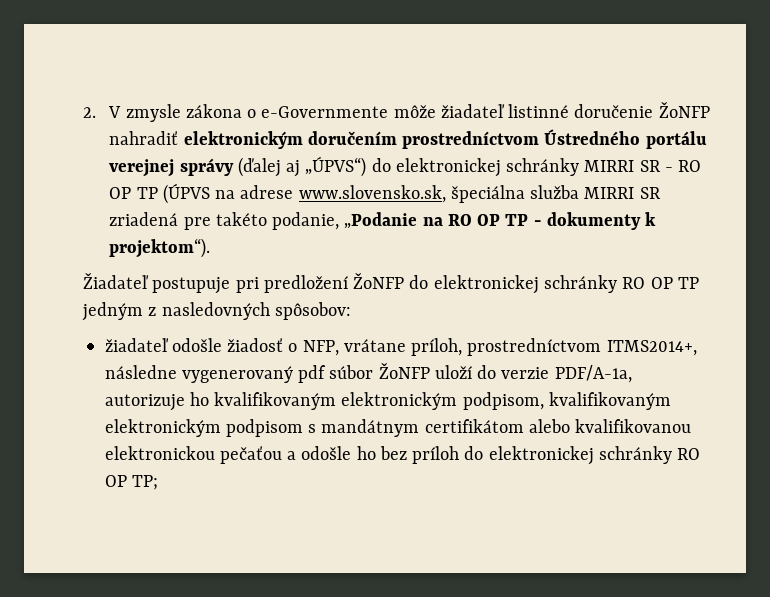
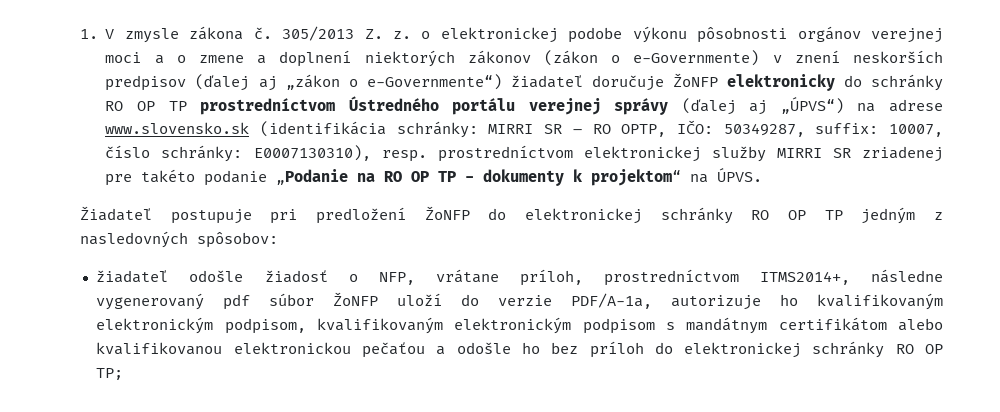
- 2. V zmysle zákona o e-Governmente môže žiadateľ listinné doručenie ŽoNFP nahradiť elektronickým doručením prostredníctvom Ústredného portálu verejnej správy (ďalej aj „ÚPVS“) do elektronickej schránky MIRRI SR - RO OP TP (ÚPVS na adrese www.slovensko.sk, špeciálna služba MIRRI SR zriadená pre takéto podanie, „Podanie na RO OP TP - dokumenty k projektom“).
+ 1. V zmysle zákona č. 305/2013 Z. z. o elektronickej podobe výkonu pôsobnosti orgánov verejnej moci a o zmene a doplnení niektorých zákonov (zákon o e-Governmente) v znení neskorších predpisov (ďalej aj „zákon o e-Governmente“) žiadateľ doručuje ŽoNFP elektronicky do schránky RO OP TP prostredníctvom Ústredného portálu verejnej správy (ďalej aj „ÚPVS“) na adrese www.slovensko.sk (identifikácia schránky: MIRRI SR – RO OPTP, IČO: 50349287, suffix: 10007, číslo schránky: E0007130310), resp. prostredníctvom elektronickej služby MIRRI SR zriadenej pre takéto podanie „Podanie na RO OP TP - dokumenty k projektom“ na ÚPVS.

